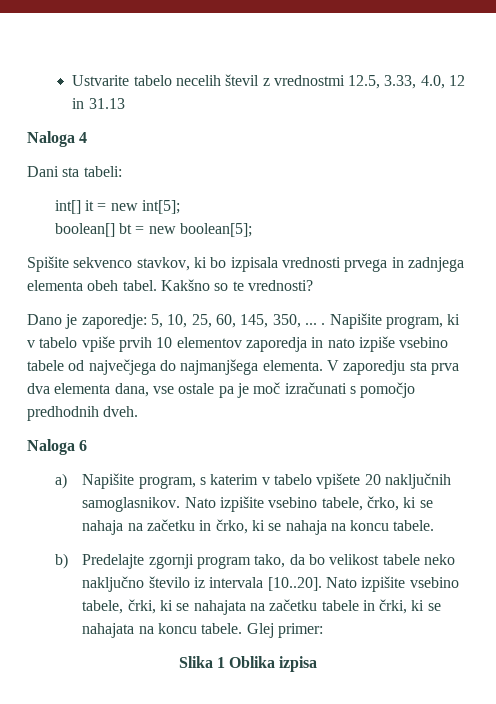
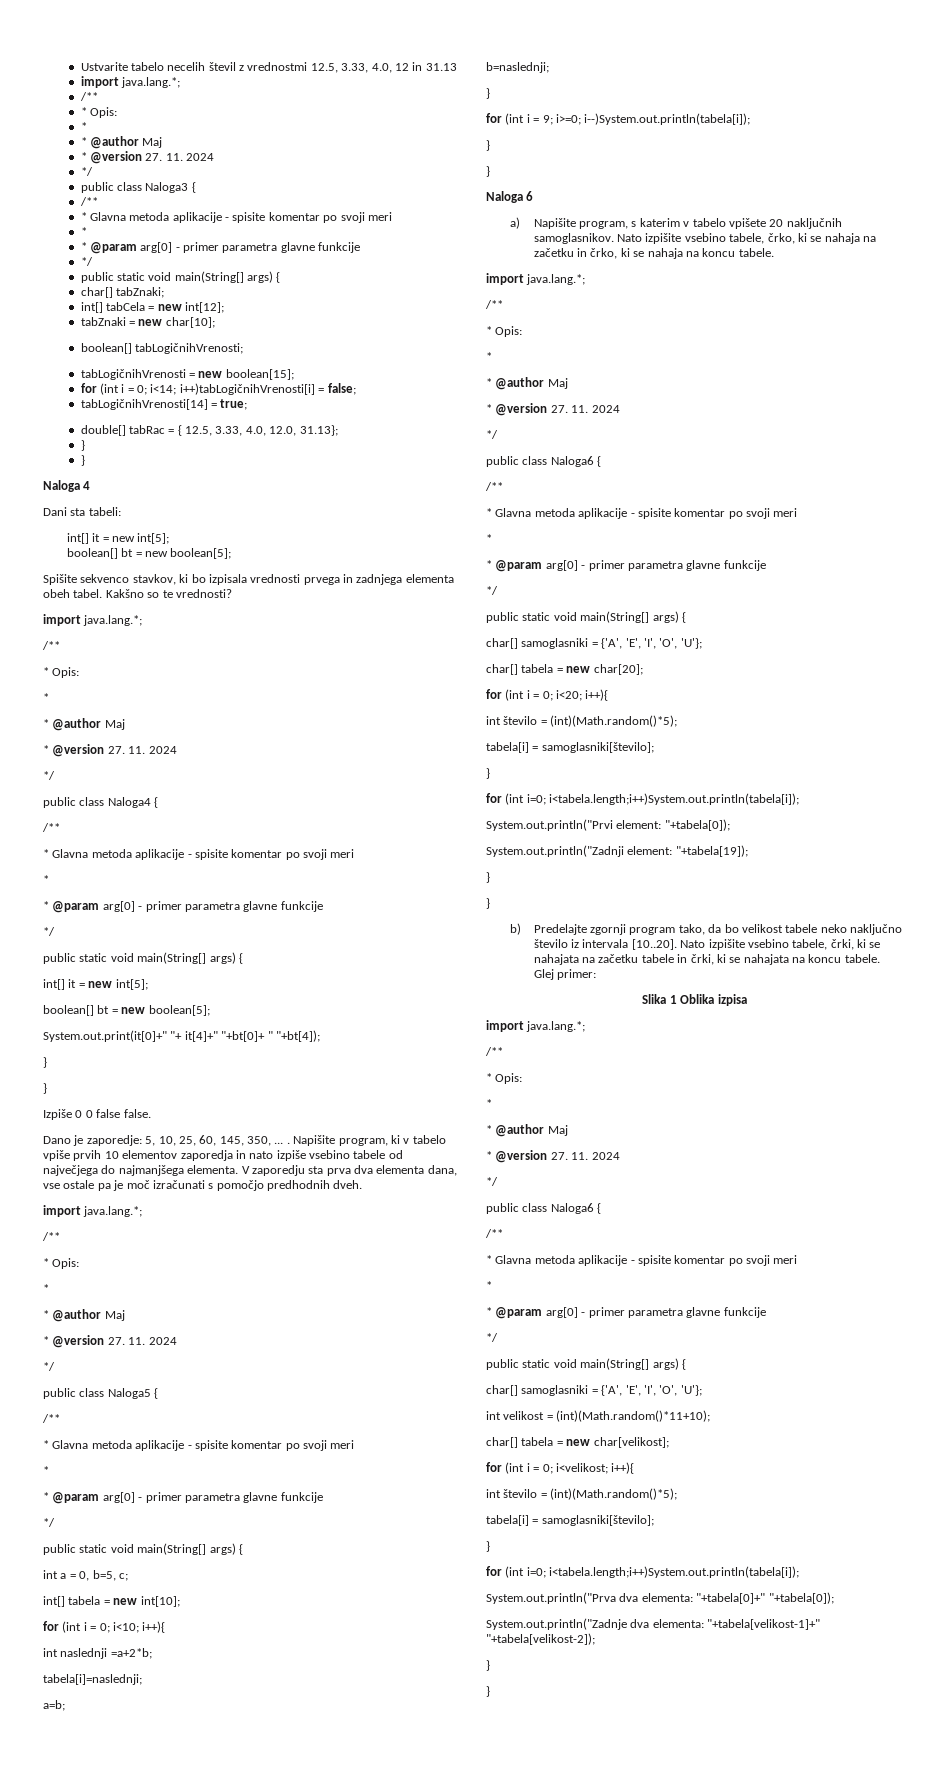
  Ustvarite tabelo necelih števil z vrednostmi 12.5, 3.33, 4.0, 12 in 31.13
+ import java.lang.*;
+ /**
+ * Opis:
+ *
+ * @author Maj
+ * @version 27. 11. 2024
+ */
+ public class Naloga3 {
+ /**
+ * Glavna metoda aplikacije - spisite komentar po svoji meri
+ *
+ * @param arg[0] - primer parametra glavne funkcije
+ */
+ public static void main(String[] args) {
+ char[] tabZnaki;
+ int[] tabCela = new int[12];
+ tabZnaki = new char[10];
+ boolean[] tabLogičnihVrenosti;
+ tabLogičnihVrenosti = new boolean[15];
+ for (int i = 0; i<14; i++)tabLogičnihVrenosti[i] = false;
+ tabLogičnihVrenosti[14] = true;
+ double[] tabRac = { 12.5, 3.33, 4.0, 12.0, 31.13};
+ }
+ }
  Kakšno so te vrednosti?
+ import java.lang.*;
+ /**
+ * Opis:
+ *
+ * @author Maj
+ * @version 27. 11. 2024
+ */
+ public class Naloga4 {
+ /**
+ * Glavna metoda aplikacije - spisite komentar po svoji meri
+ *
+ * @param arg[0] - primer parametra glavne funkcije
+ */
+ public static void main(String[] args) {
+ int[] it = new int[5];
+ boolean[] bt = new boolean[5];
+ System.out.print(it[0]+" "+ it[4]+" "+bt[0]+ " "+bt[4]);
+ }
+ }
+ Izpiše 0 0 false false.
  V zaporedju sta prva dva elementa dana, vse ostale pa je moč izračunati s pomočjo predhodnih dveh.
+ import java.lang.*;
+ /**
+ * Opis:
+ *
+ * @author Maj
+ * @version 27. 11. 2024
+ */
+ public class Naloga5 {
+ /**
+ * Glavna metoda aplikacije - spisite komentar po svoji meri
+ *
+ * @param arg[0] - primer parametra glavne funkcije
+ */
+ public static void main(String[] args) {
+ int a = 0, b=5, c;
+ int[] tabela = new int[10];
+ for (int i = 0; i<10; i++){
+ int naslednji =a+2*b;
+ tabela[i]=naslednji;
+ a=b;
+ b=naslednji;
+ }
+ for (int i = 9; i>=0; i--)System.out.println(tabela[i]);
+ }
+ }
  Nato izpišite vsebino tabele, črko, ki se nahaja na začetku in črko, ki se nahaja na koncu tabele.
+ import java.lang.*;
+ /**
+ * Opis:
+ *
+ * @author Maj
+ * @version 27. 11. 2024
+ */
+ public class Naloga6 {
+ /**
+ * Glavna metoda aplikacije - spisite komentar po svoji meri
+ *
+ * @param arg[0] - primer parametra glavne funkcije
+ */
+ public static void main(String[] args) {
+ char[] samoglasniki = {'A', 'E', 'I', 'O', 'U'};
+ char[] tabela = new char[20];
+ for (int i = 0; i<20; i++){
+ int število = (int)(Math.random()*5);
+ tabela[i] = samoglasniki[število];
+ }
+ for (int i=0; i<tabela.length;i++)System.out.println(tabela[i]);
+ System.out.println("Prvi element: "+tabela[0]);
+ System.out.println("Zadnji element: "+tabela[19]);
+ }
+ }
  Slika 1 Oblika izpisa
+ import java.lang.*;
+ /**
+ * Opis:
+ *
+ * @author Maj
+ * @version 27. 11. 2024
+ */
+ public class Naloga6 {
+ /**
+ * Glavna metoda aplikacije - spisite komentar po svoji meri
+ *
+ * @param arg[0] - primer parametra glavne funkcije
+ */
+ public static void main(String[] args) {
+ char[] samoglasniki = {'A', 'E', 'I', 'O', 'U'};
+ int velikost = (int)(Math.random()*11+10);
+ char[] tabela = new char[velikost];
+ for (int i = 0; i<velikost; i++){
+ int število = (int)(Math.random()*5);
+ tabela[i] = samoglasniki[število];
+ }
+ for (int i=0; i<tabela.length;i++)System.out.println(tabela[i]);
+ System.out.println("Prva dva elementa: "+tabela[0]+" "+tabela[0]);
+ System.out.println("Zadnje dva elementa: "+tabela[velikost-1]+" "+tabela[velikost-2]);
+ }
+ }

